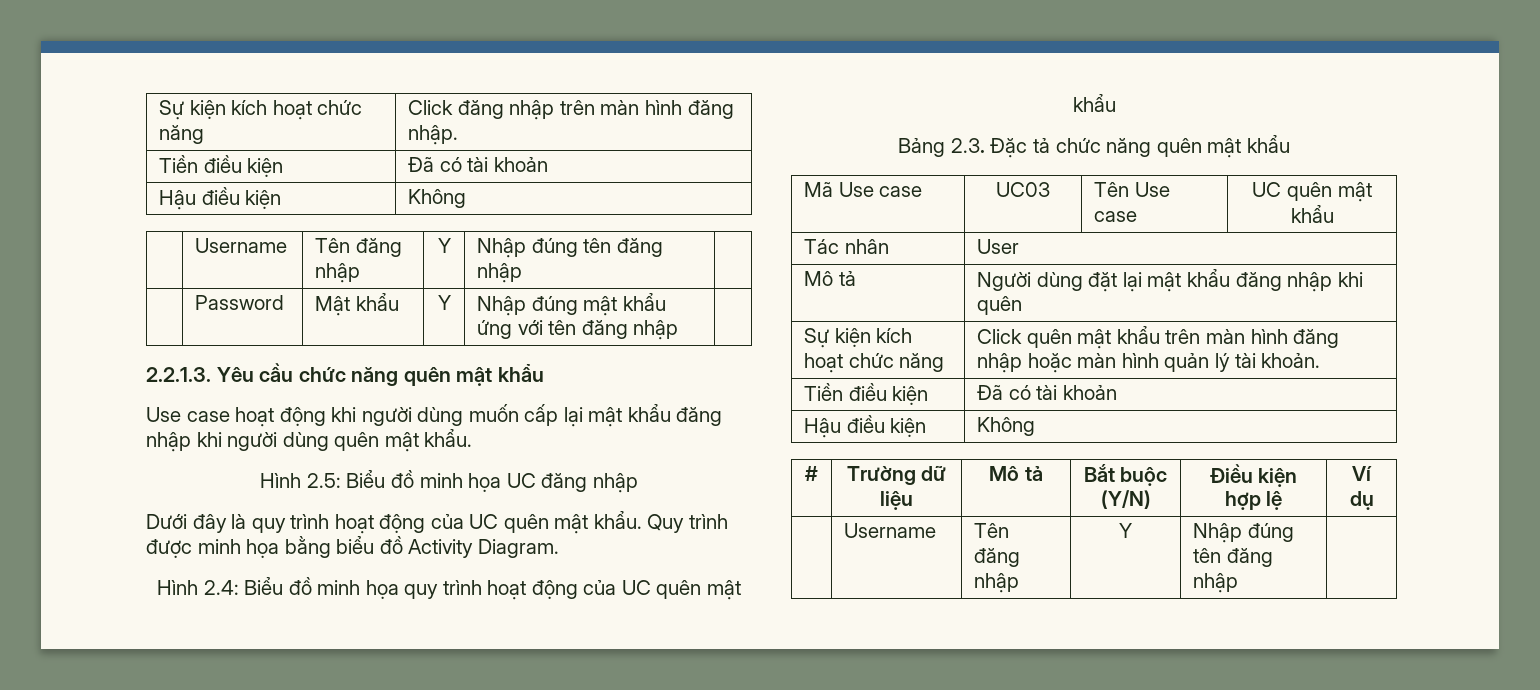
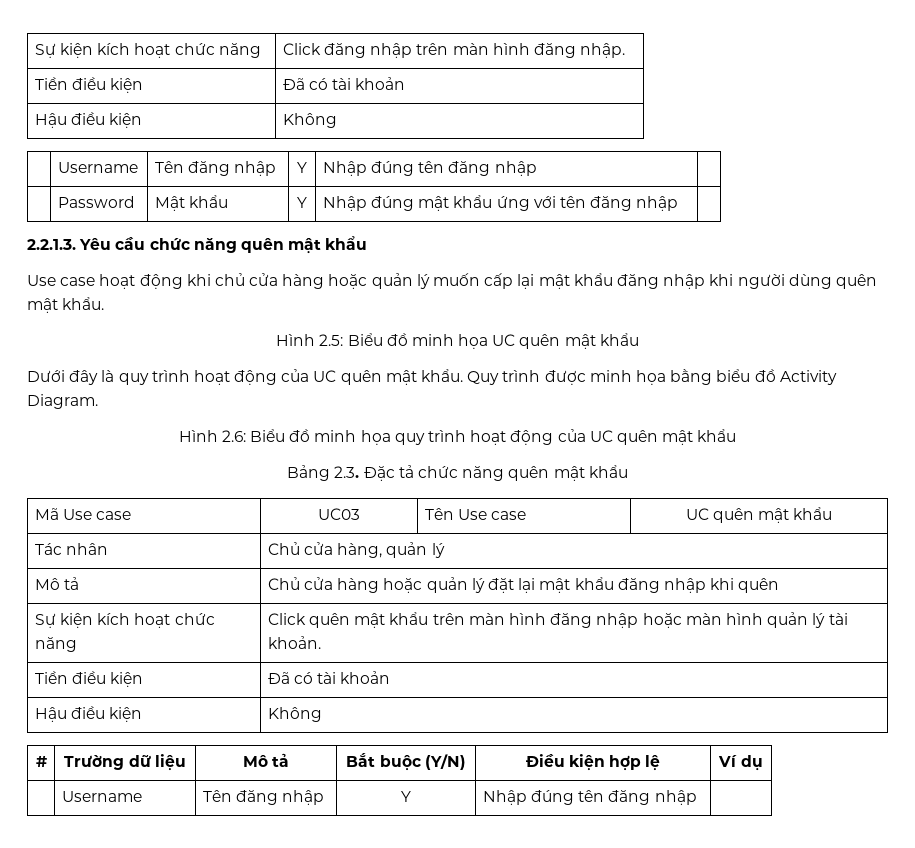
- Use case hoạt động khi người dùng muốn cấp lại mật khẩu đăng nhập khi người dùng quên mật khẩu.
+ Use case hoạt động khi chủ cửa hàng hoặc quản lý muốn cấp lại mật khẩu đăng nhập khi người dùng quên mật khẩu.
- Hình 2.5: Biểu đồ minh họa UC đăng nhập
+ Hình 2.5: Biểu đồ minh họa UC quên mật khẩu
- Hình 2.4: Biểu đồ minh họa quy trình hoạt động của UC quên mật khẩu
+ Hình 2.6: Biểu đồ minh họa quy trình hoạt động của UC quên mật khẩu
- Tác nhân | User
- Mô tả | Người dùng đặt lại mật khẩu đăng nhập khi quên
+ Tác nhân | Chủ cửa hàng, quản lý
+ Mô tả | Chủ cửa hàng hoặc quản lý đặt lại mật khẩu đăng nhập khi quên

